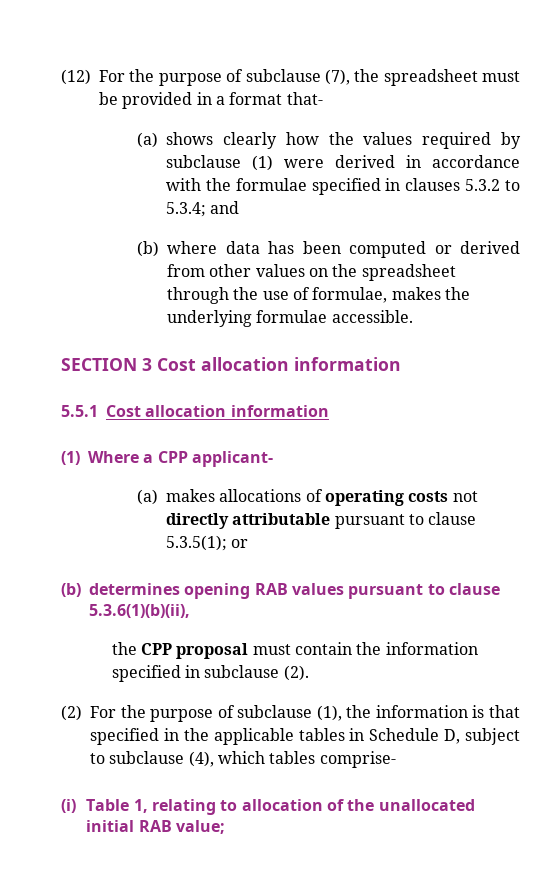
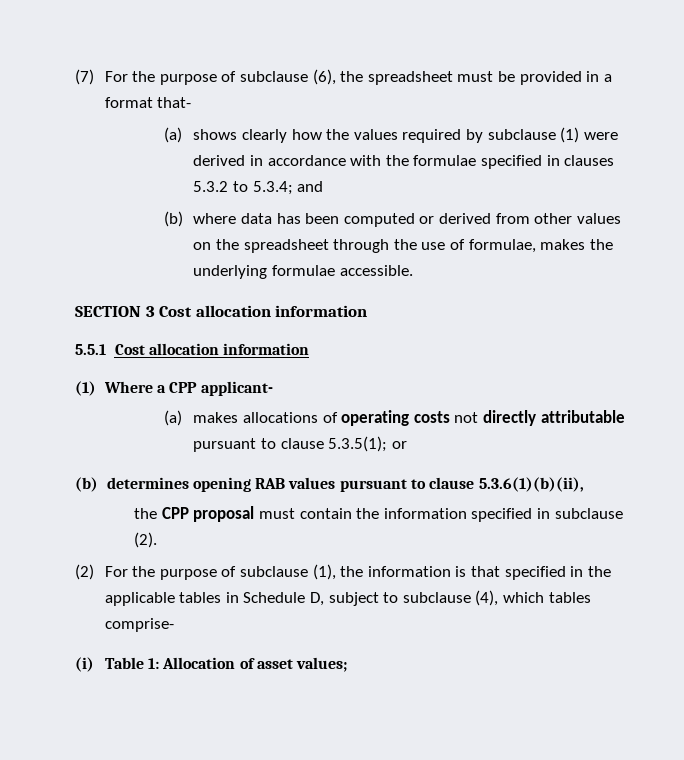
- (12) For the purpose of subclause (7), the spreadsheet must be provided in a format that-
+ (7) For the purpose of subclause (6), the spreadsheet must be provided in a format that-
- (i) Table 1, relating to allocation of the unallocated initial RAB value;
+ (i) Table 1: Allocation of asset values;

